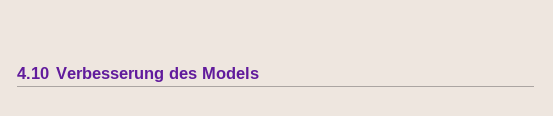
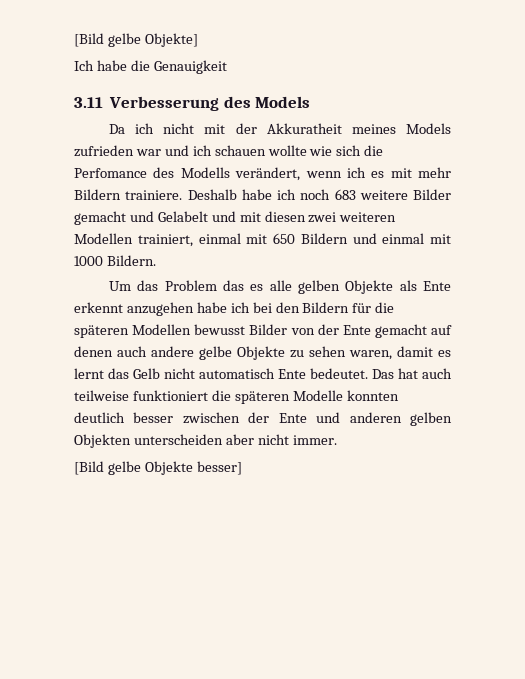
- 4.10 Verbesserung des Models
+ [Bild gelbe Objekte]
+ Ich habe die Genauigkeit
+ 3.11 Verbesserung des Models
+ Da ich nicht mit der Akkuratheit meines Models zufrieden war und ich schauen wollte wie sich die Perfomance des Modells verändert, wenn ich es mit mehr Bildern trainiere. Deshalb habe ich noch 683 weitere Bilder gemacht und Gelabelt und mit diesen zwei weiteren Modellen trainiert, einmal mit 650 Bildern und einmal mit 1000 Bildern.
+ Um das Problem das es alle gelben Objekte als Ente erkennt anzugehen habe ich bei den Bildern für die späteren Modellen bewusst Bilder von der Ente gemacht auf denen auch andere gelbe Objekte zu sehen waren, damit es lernt das Gelb nicht automatisch Ente bedeutet. Das hat auch teilweise funktioniert die späteren Modelle konnten deutlich besser zwischen der Ente und anderen gelben Objekten unterscheiden aber nicht immer.
+ [Bild gelbe Objekte besser]

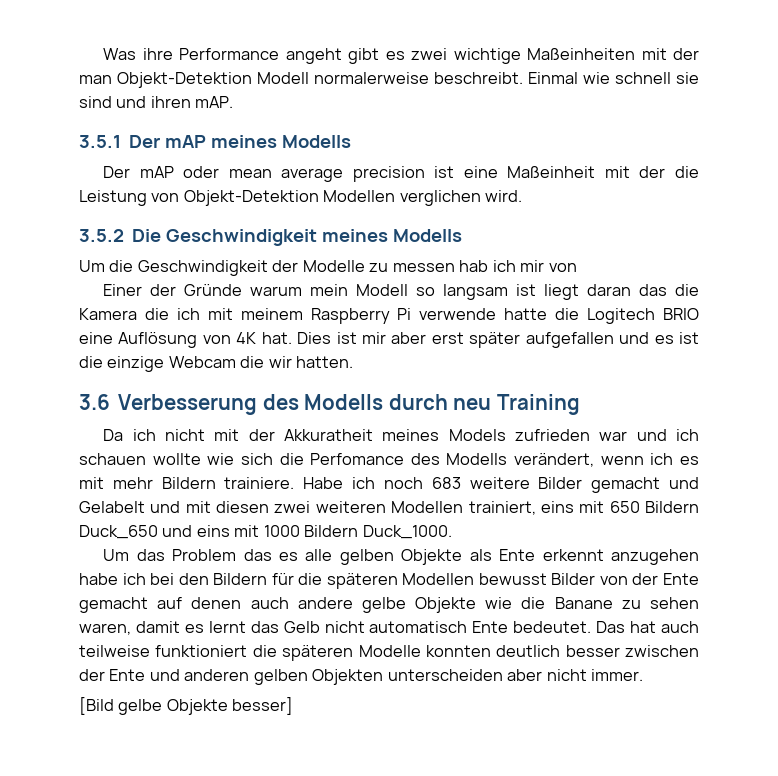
- [Bild gelbe Objekte]
- Ich habe die Genauigkeit
- 3.11 Verbesserung des Models
+ Was ihre Performance angeht gibt es zwei wichtige Maßeinheiten mit der man Objekt-Detektion Modell normalerweise beschreibt. Einmal wie schnell sie sind und ihren mAP.
+ 3.5.1 Der mAP meines Modells
+ Der mAP oder mean average precision ist eine Maßeinheit mit der die Leistung von Objekt-Detektion Modellen verglichen wird.
+ 3.5.2 Die Geschwindigkeit meines Modells
+ Um die Geschwindigkeit der Modelle zu messen hab ich mir von
+ Einer der Gründe warum mein Modell so langsam ist liegt daran das die Kamera die ich mit meinem Raspberry Pi verwende hatte die Logitech BRIO eine Auflösung von 4K hat. Dies ist mir aber erst später aufgefallen und es ist die einzige Webcam die wir hatten.
+ 3.6 Verbesserung des Modells durch neu Training
- Deshalb habe ich noch 683 weitere Bilder gemacht und Gelabelt und mit diesen zwei weiteren Modellen trainiert, einmal mit 650 Bildern und einmal mit 1000 Bildern.
+ Habe ich noch 683 weitere Bilder gemacht und Gelabelt und mit diesen zwei weiteren Modellen trainiert, eins mit 650 Bildern Duck_650 und eins mit 1000 Bildern Duck_1000.
- Um das Problem das es alle gelben Objekte als Ente erkennt anzugehen habe ich bei den Bildern für die späteren Modellen bewusst Bilder von der Ente gemacht auf denen auch andere gelbe Objekte zu sehen waren, damit es lernt das Gelb nicht automatisch Ente bedeutet.
+ Um das Problem das es alle gelben Objekte als Ente erkennt anzugehen habe ich bei den Bildern für die späteren Modellen bewusst Bilder von der Ente gemacht auf denen auch andere gelbe Objekte wie die Banane zu sehen waren, damit es lernt das Gelb nicht automatisch Ente bedeutet.

